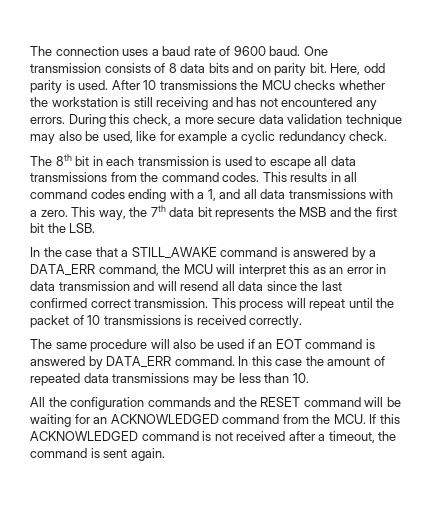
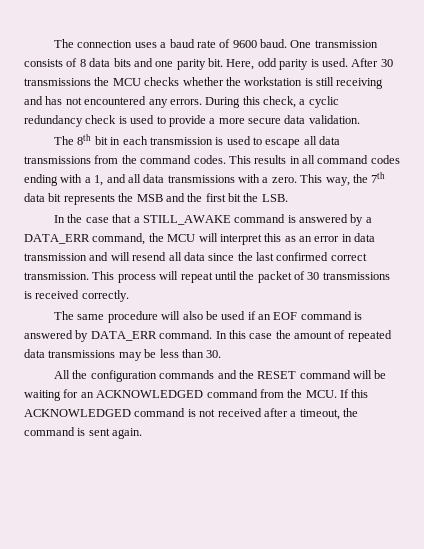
- One transmission consists of 8 data bits and on parity bit.
+ One transmission consists of 8 data bits and one parity bit.
- After 10 transmissions the MCU checks whether the workstation is still receiving and has not encountered any errors.
+ After 30 transmissions the MCU checks whether the workstation is still receiving and has not encountered any errors.
- During this check, a more secure data validation technique may also be used, like for example a cyclic redundancy check.
+ During this check, a cyclic redundancy check is used to provide a more secure data validation.
- This process will repeat until the packet of 10 transmissions is received correctly.
+ This process will repeat until the packet of 30 transmissions is received correctly.
- The same procedure will also be used if an EOT command is answered by DATA_ERR command.
+ The same procedure will also be used if an EOF command is answered by DATA_ERR command.
- In this case the amount of repeated data transmissions may be less than 10.
+ In this case the amount of repeated data transmissions may be less than 30.

